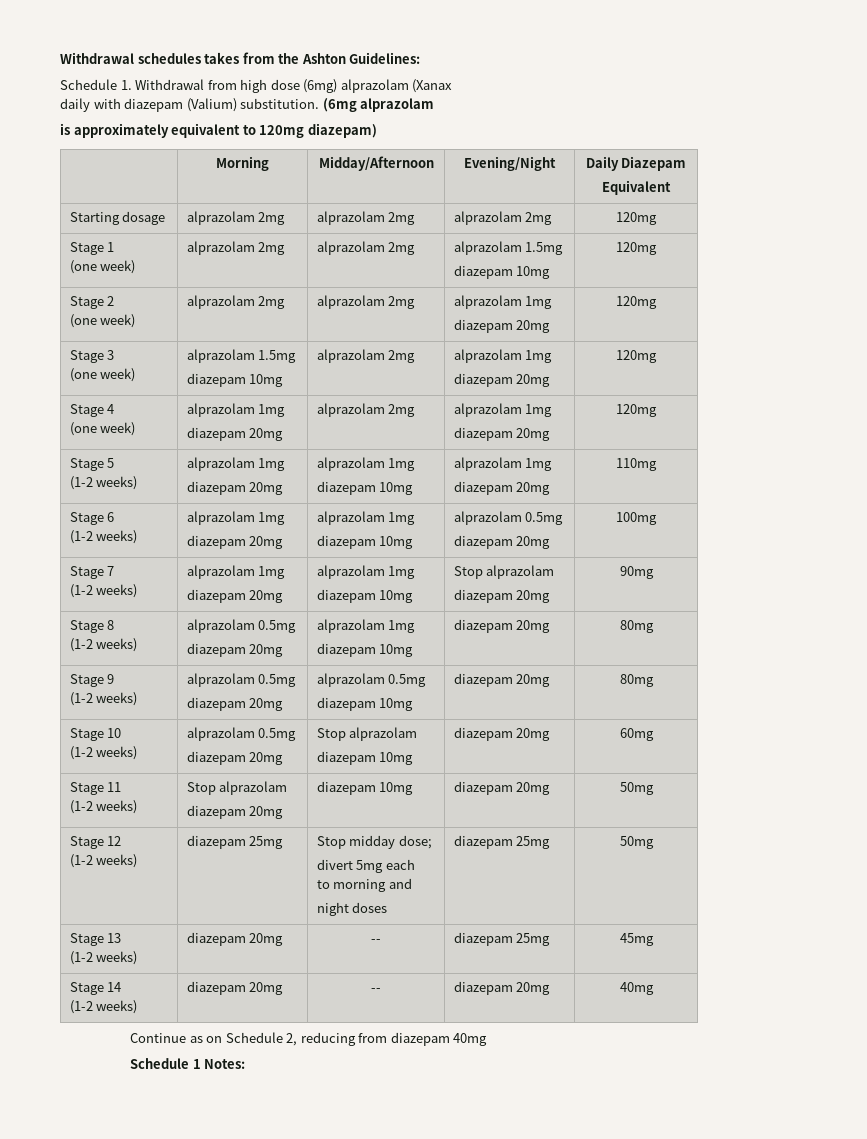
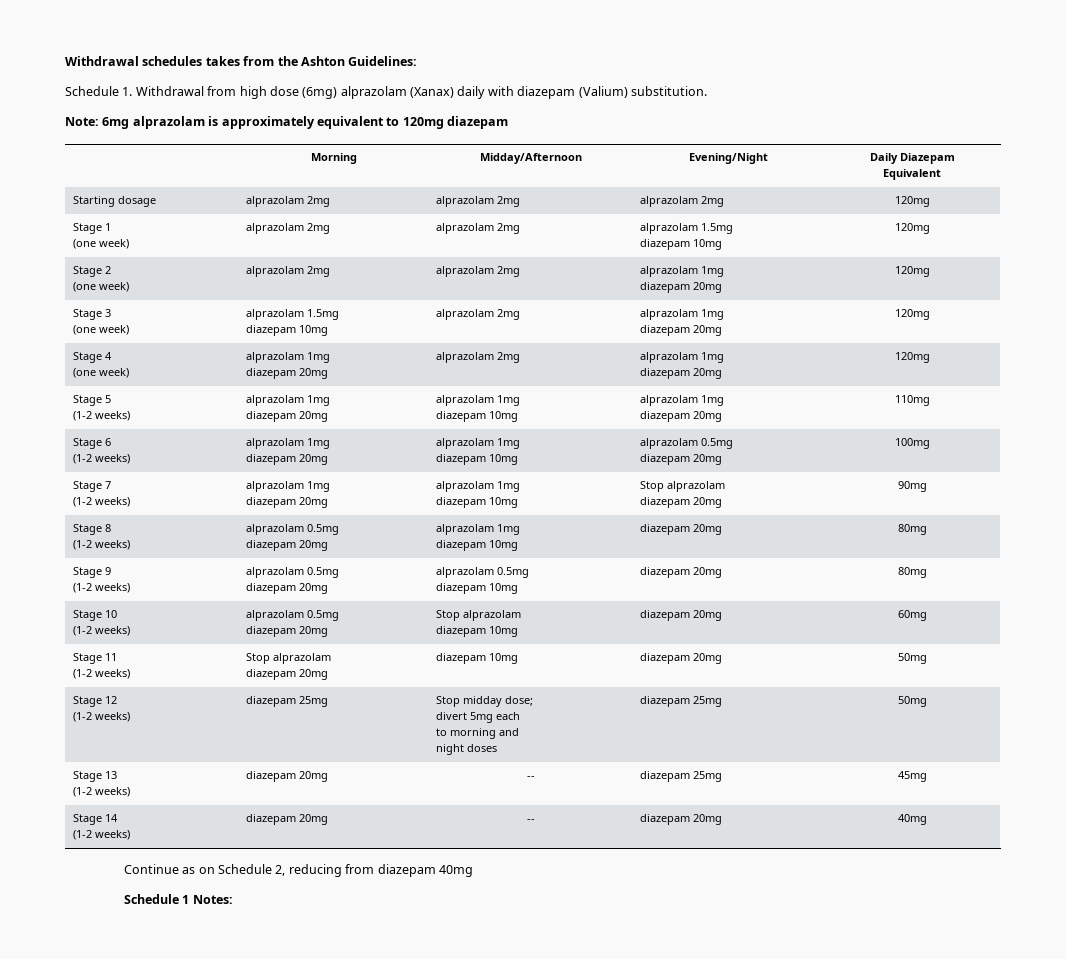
- Schedule 1. Withdrawal from high dose (6mg) alprazolam (Xanax
- daily with diazepam (Valium) substitution. (6mg alprazolam
- is approximately equivalent to 120mg diazepam)
+ Schedule 1. Withdrawal from high dose (6mg) alprazolam (Xanax) daily with diazepam (Valium) substitution.
+ Note: 6mg alprazolam is approximately equivalent to 120mg diazepam

